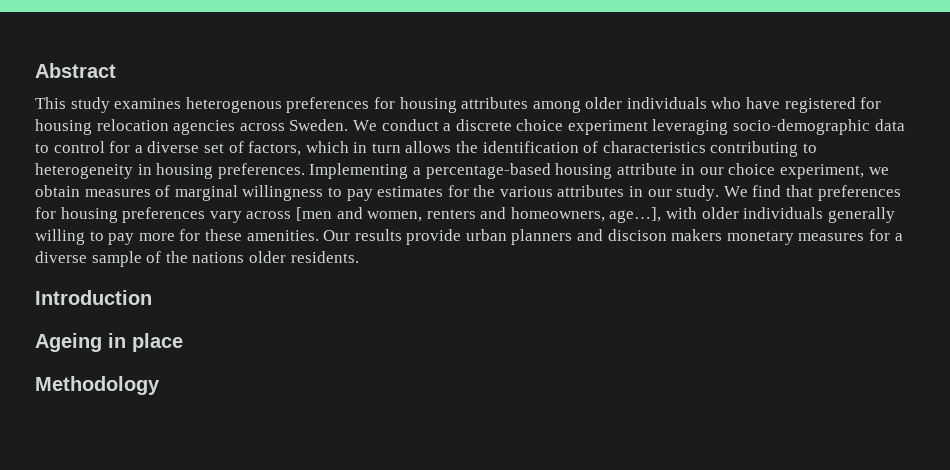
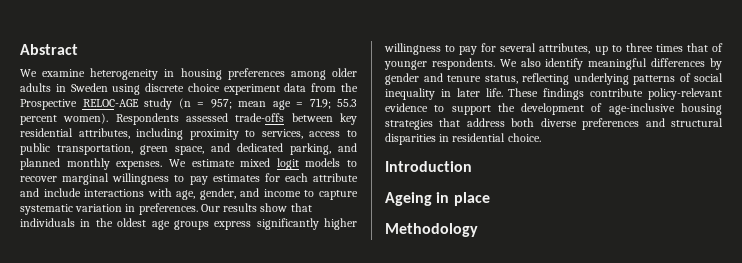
- This study examines heterogenous preferences for housing attributes among older individuals who have registered for housing relocation agencies across Sweden. We conduct a discrete choice experiment leveraging socio-demographic data to control for a diverse set of factors, which in turn allows the identification of characteristics contributing to heterogeneity in housing preferences. Implementing a percentage-based housing attribute in our choice experiment, we obtain measures of marginal willingness to pay estimates for the various attributes in our study. We find that preferences for housing preferences vary across [men and women, renters and homeowners, age…], with older individuals generally willing to pay more for these amenities. Our results provide urban planners and discison makers monetary measures for a diverse sample of the nations older residents.
+ We examine heterogeneity in housing preferences among older adults in Sweden using discrete choice experiment data from the Prospective RELOC-AGE study (n = 957; mean age = 71.9; 55.3 percent women). Respondents assessed trade-offs between key residential attributes, including proximity to services, access to public transportation, green space, and dedicated parking, and planned monthly expenses. We estimate mixed logit models to recover marginal willingness to pay estimates for each attribute and include interactions with age, gender, and income to capture systematic variation in preferences. Our results show that individuals in the oldest age groups express significantly higher willingness to pay for several attributes, up to three times that of younger respondents. We also identify meaningful differences by gender and tenure status, reflecting underlying patterns of social inequality in later life. These findings contribute policy-relevant evidence to support the development of age-inclusive housing strategies that address both diverse preferences and structural disparities in residential choice.

